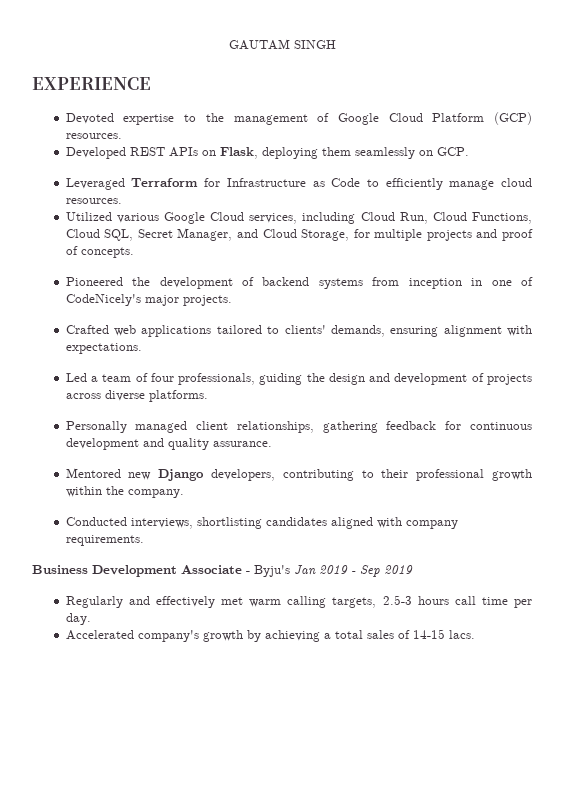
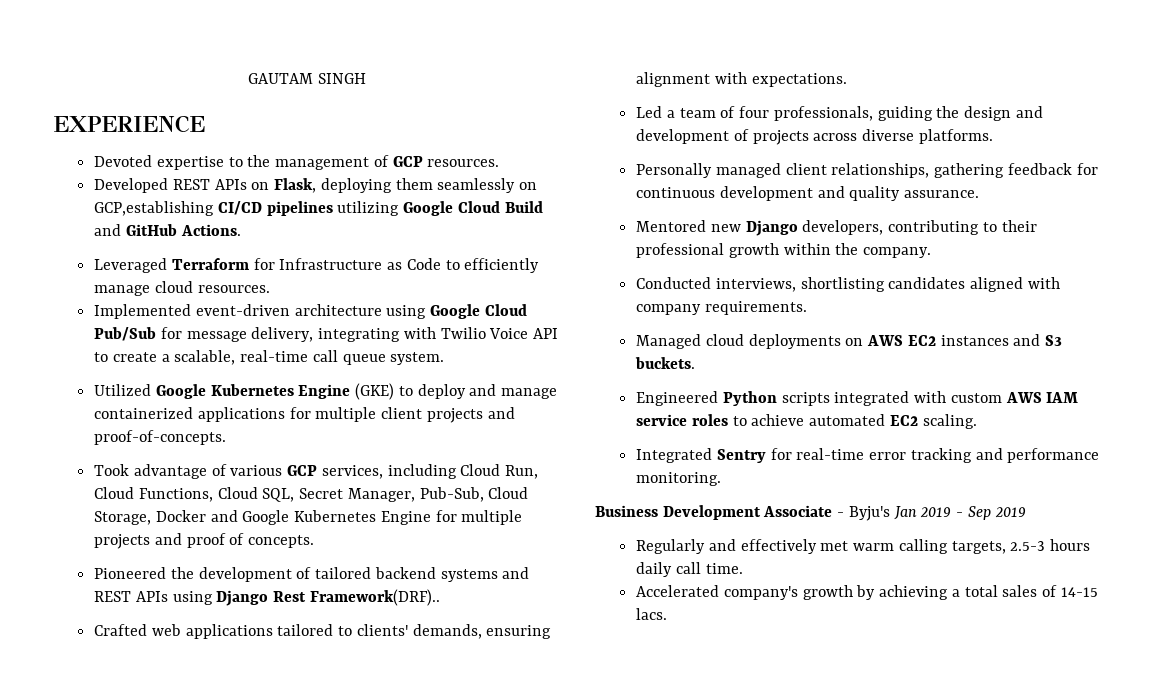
- Devoted expertise to the management of Google Cloud Platform (GCP) resources.
+ Devoted expertise to the management of GCP resources.
- Developed REST APIs on Flask, deploying them seamlessly on GCP.
+ Developed REST APIs on Flask, deploying them seamlessly on GCP,establishing CI/CD pipelines utilizing Google Cloud Build and GitHub Actions.
- Utilized various Google Cloud services, including Cloud Run, Cloud Functions, Cloud SQL, Secret Manager, and Cloud Storage, for multiple projects and proof of concepts.
+ Implemented event-driven architecture using Google Cloud Pub/Sub for message delivery, integrating with Twilio Voice API to create a scalable, real-time call queue system.
+ Utilized Google Kubernetes Engine (GKE) to deploy and manage containerized applications for multiple client projects and proof-of-concepts.
+ Took advantage of various GCP services, including Cloud Run, Cloud Functions, Cloud SQL, Secret Manager, Pub-Sub, Cloud Storage, Docker and Google Kubernetes Engine for multiple projects and proof of concepts.
- Pioneered the development of backend systems from inception in one of CodeNicely's major projects.
+ Pioneered the development of tailored backend systems and REST APIs using Django Rest Framework(DRF)..
+ Managed cloud deployments on AWS EC2 instances and S3 buckets.
+ Engineered Python scripts integrated with custom AWS IAM service roles to achieve automated EC2 scaling.
+ Integrated Sentry for real-time error tracking and performance monitoring.
- Regularly and effectively met warm calling targets, 2.5-3 hours call time per day.
+ Regularly and effectively met warm calling targets, 2.5-3 hours daily call time.

